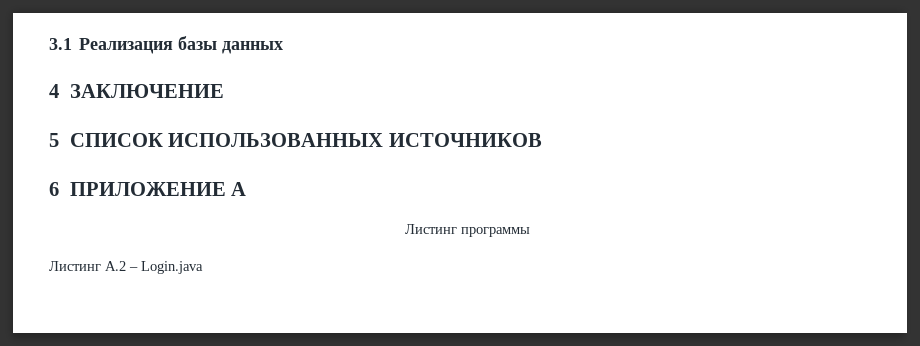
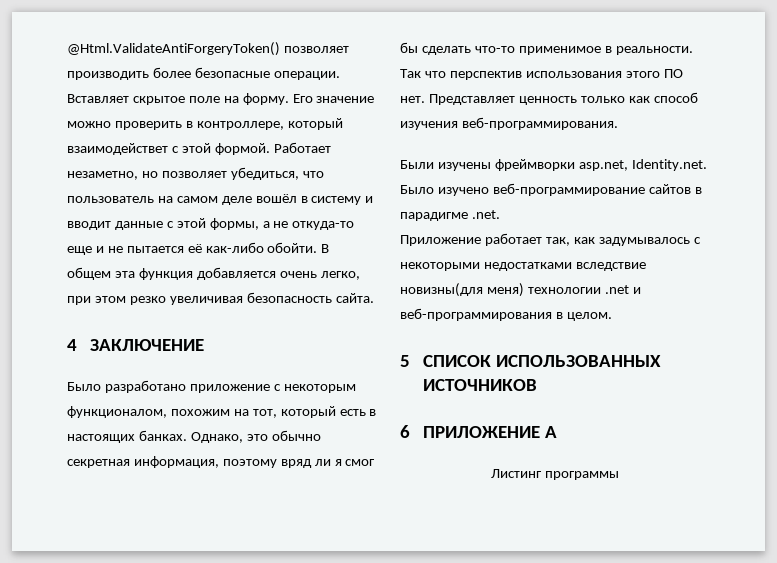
- 3.1 Реализация базы данных
+ @Html.ValidateAntiForgeryToken() позволяет производить более безопасные операции. Вставляет скрытое поле на форму. Его значение можно проверить в контроллере, который взаимодействет с этой формой. Работает незаметно, но позволяет убедиться, что пользователь на самом деле вошёл в систему и вводит данные с этой формы, а не откуда-то еще и не пытается её как-либо обойти. В общем эта функция добавляется очень легко, при этом резко увеличивая безопасность сайта.
  4 ЗАКЛЮЧЕНИЕ
+ Было разработано приложение с некоторым функционалом, похожим на тот, который есть в настоящих банках. Однако, это обычно секретная информация, поэтому вряд ли я смог бы сделать что-то применимое в реальности. Так что перспектив использования этого ПО нет. Представляет ценность только как способ изучения веб-программирования.
+ Были изучены фреймворки asp.net, Identity.net. Было изучено веб-программирование сайтов в парадигме .net.
+ Приложение работает так, как задумывалось с некоторыми недостатками вследствие новизны(для меня) технологии .net и веб-программирования в целом.
- Листинг А.2 – Login.java

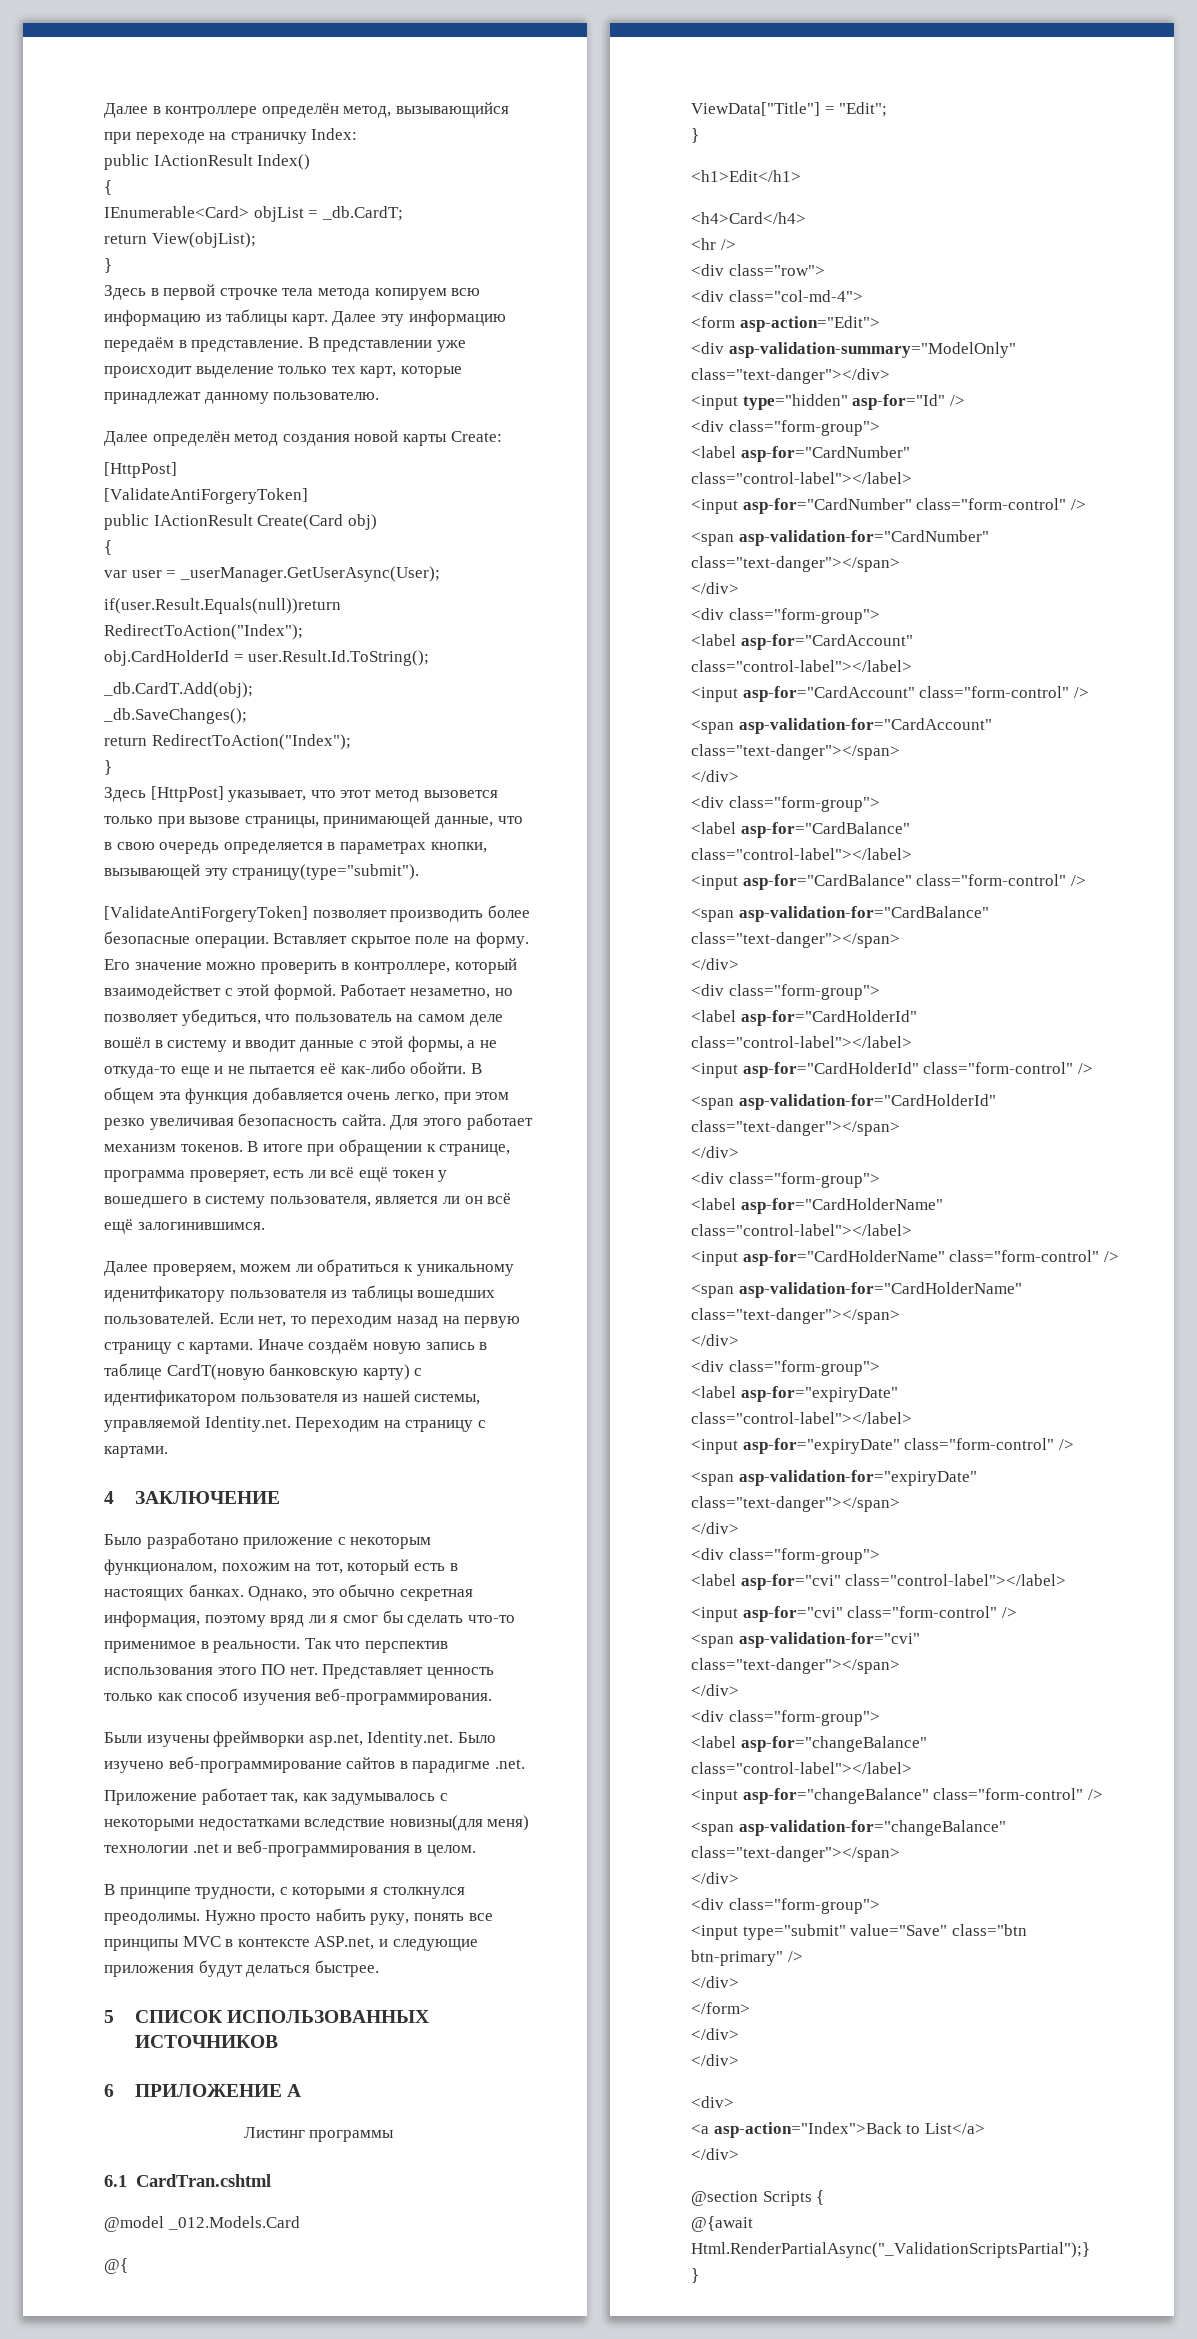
- @Html.ValidateAntiForgeryToken() позволяет производить более безопасные операции.
+ Далее в контроллере определён метод, вызывающийся при переходе на страничку Index:
+ public IActionResult Index()
+ {
+ IEnumerable<Card> objList = _db.CardT;
+ return View(objList);
+ }
+ Здесь в первой строчке тела метода копируем всю информацию из таблицы карт. Далее эту информацию передаём в представление. В представлении уже происходит выделение только тех карт, которые принадлежат данному пользователю.
+ Далее определён метод создания новой карты Create:
+ [HttpPost]
+ [ValidateAntiForgeryToken]
+ public IActionResult Create(Card obj)
+ {
+ var user = _userManager.GetUserAsync(User);
+ if(user.Result.Equals(null))return RedirectToAction("Index");
+ obj.CardHolderId = user.Result.Id.ToString();
+ _db.CardT.Add(obj);
+ _db.SaveChanges();
+ return RedirectToAction("Index");
+ }
+ Здесь [HttpPost] указывает, что этот метод вызовется только при вызове страницы, принимающей данные, что в свою очередь определяется в параметрах кнопки, вызывающей эту страницу(type="submit").
+ [ValidateAntiForgeryToken] позволяет производить более безопасные операции.
+ Для этого работает механизм токенов. В итоге при обращении к странице, программа проверяет, есть ли всё ещё токен у вошедшего в систему пользователя, является ли он всё ещё залогинившимся.
+ Далее проверяем, можем ли обратиться к уникальному иденитфикатору пользователя из таблицы вошедших пользователей. Если нет, то переходим назад на первую страницу с картами. Иначе создаём новую запись в таблице CardT(новую банковскую карту) с идентификатором пользователя из нашей системы, управляемой Identity.net. Переходим на страницу с картами.
+ В принципе трудности, с которыми я столкнулся преодолимы. Нужно просто набить руку, понять все принципы MVC в контексте ASP.net, и следующие приложения будут делаться быстрее.
+ 6.1 CardTran.cshtml
+ @model _012.Models.Card
+ @{
+ ViewData["Title"] = "Edit";
+ }
+ <h1>Edit</h1>
+ <h4>Card</h4>
+ <hr />
+ <div class="row">
+ <div class="col-md-4">
+ <form asp-action="Edit">
+ <div asp-validation-summary="ModelOnly" class="text-danger"></div>
+ <input type="hidden" asp-for="Id" />
+ <div class="form-group">
+ <label asp-for="CardNumber" class="control-label"></label>
+ <input asp-for="CardNumber" class="form-control" />
+ <span asp-validation-for="CardNumber" class="text-danger"></span>
+ </div>
+ <div class="form-group">
+ <label asp-for="CardAccount" class="control-label"></label>
+ <input asp-for="CardAccount" class="form-control" />
+ <span asp-validation-for="CardAccount" class="text-danger"></span>
+ </div>
+ <div class="form-group">
+ <label asp-for="CardBalance" class="control-label"></label>
+ <input asp-for="CardBalance" class="form-control" />
+ <span asp-validation-for="CardBalance" class="text-danger"></span>
+ </div>
+ <div class="form-group">
+ <label asp-for="CardHolderId" class="control-label"></label>
+ <input asp-for="CardHolderId" class="form-control" />
+ <span asp-validation-for="CardHolderId" class="text-danger"></span>
+ </div>
+ <div class="form-group">
+ <label asp-for="CardHolderName" class="control-label"></label>
+ <input asp-for="CardHolderName" class="form-control" />
+ <span asp-validation-for="CardHolderName" class="text-danger"></span>
+ </div>
+ <div class="form-group">
+ <label asp-for="expiryDate" class="control-label"></label>
+ <input asp-for="expiryDate" class="form-control" />
+ <span asp-validation-for="expiryDate" class="text-danger"></span>
+ </div>
+ <div class="form-group">
+ <label asp-for="cvi" class="control-label"></label>
+ <input asp-for="cvi" class="form-control" />
+ <span asp-validation-for="cvi" class="text-danger"></span>
+ </div>
+ <div class="form-group">
+ <label asp-for="changeBalance" class="control-label"></label>
+ <input asp-for="changeBalance" class="form-control" />
+ <span asp-validation-for="changeBalance" class="text-danger"></span>
+ </div>
+ <div class="form-group">
+ <input type="submit" value="Save" class="btn btn-primary" />
+ </div>
+ </form>
+ </div>
+ </div>
+ <div>
+ <a asp-action="Index">Back to List</a>
+ </div>
+ @section Scripts {
+ @{await Html.RenderPartialAsync("_ValidationScriptsPartial");}
+ }

